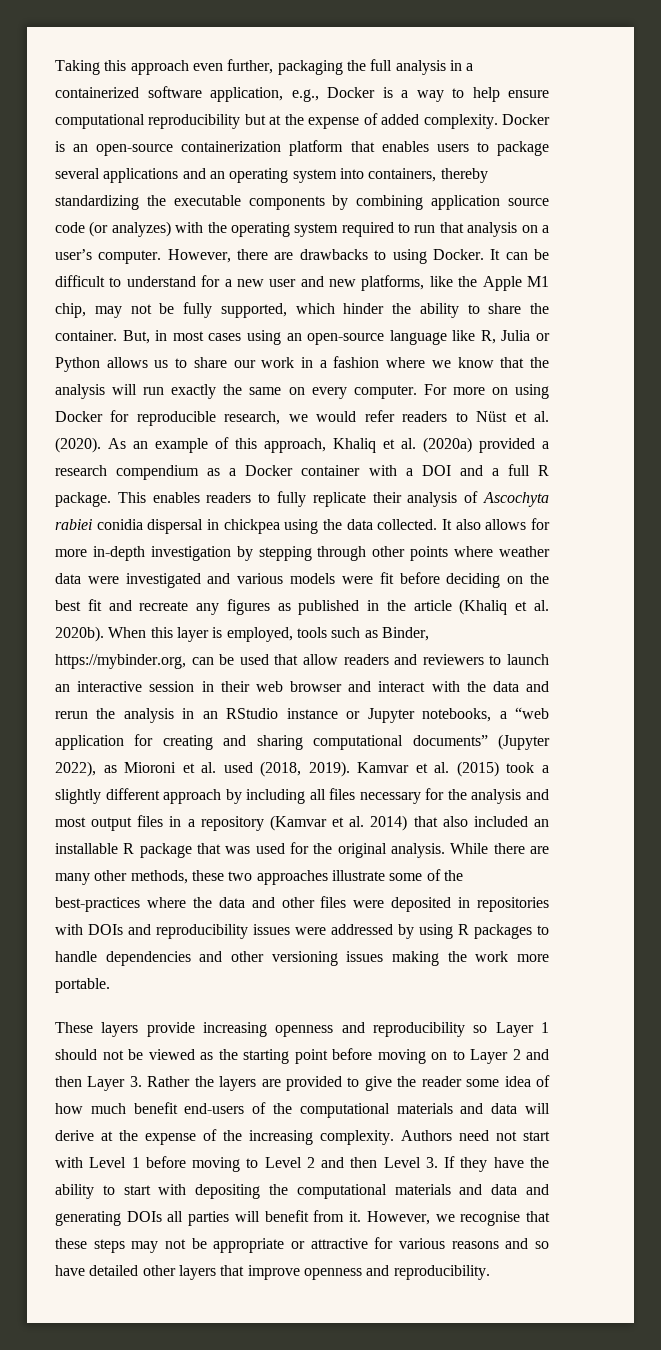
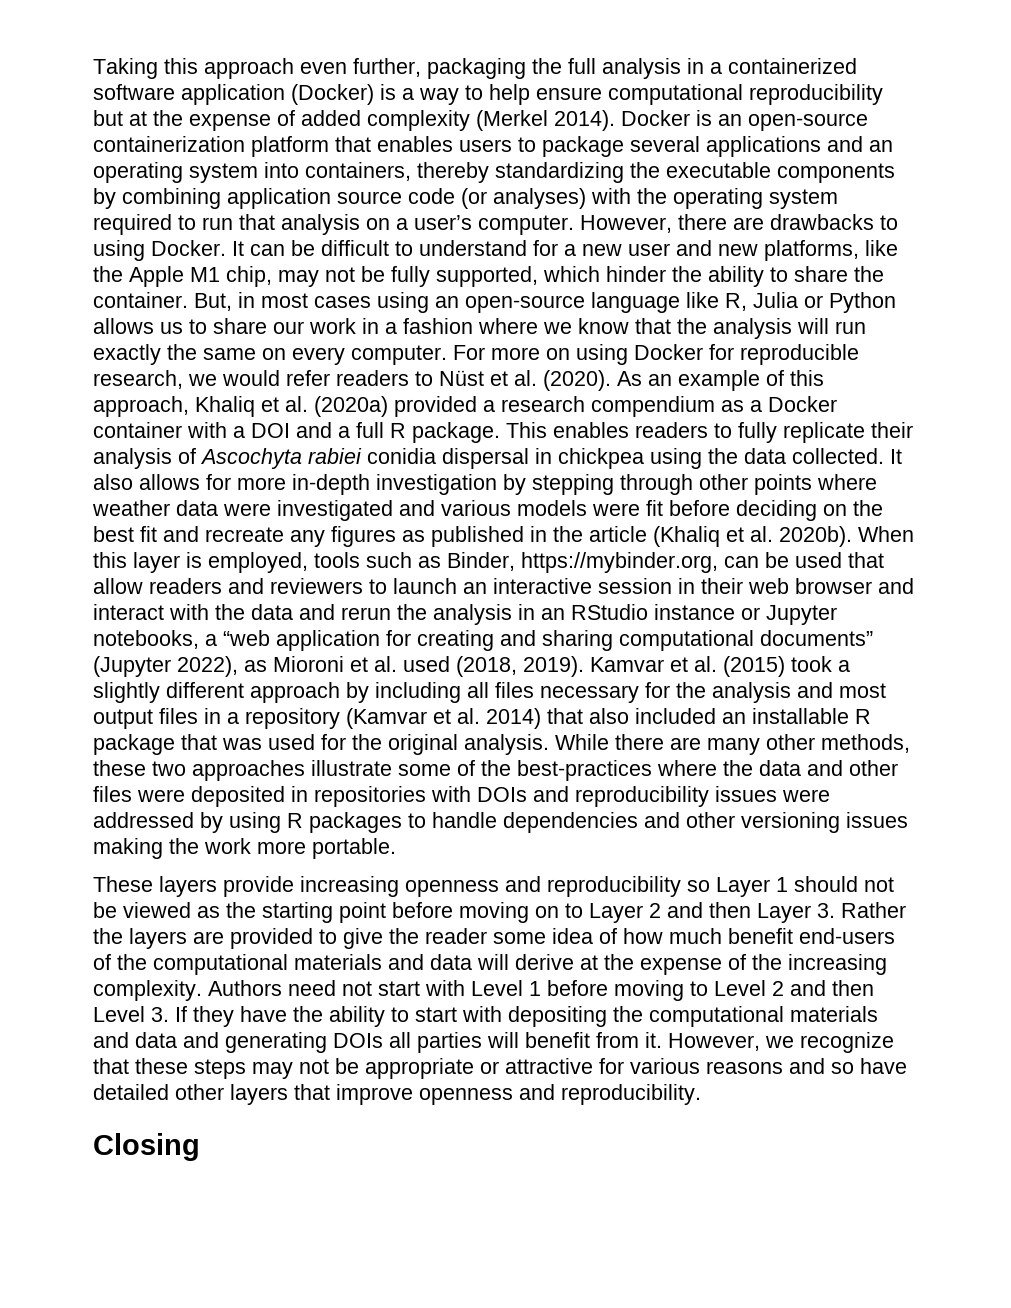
- Taking this approach even further, packaging the full analysis in a containerized software application, e.g., Docker is a way to help ensure computational reproducibility but at the expense of added complexity.
+ Taking this approach even further, packaging the full analysis in a containerized software application (Docker) is a way to help ensure computational reproducibility but at the expense of added complexity (Merkel 2014).
- Docker is an open-source containerization platform that enables users to package several applications and an operating system into containers, thereby standardizing the executable components by combining application source code (or analyzes) with the operating system required to run that analysis on a user’s computer.
+ Docker is an open-source containerization platform that enables users to package several applications and an operating system into containers, thereby standardizing the executable components by combining application source code (or analyses) with the operating system required to run that analysis on a user’s computer.
- However, we recognise that these steps may not be appropriate or attractive for various reasons and so have detailed other layers that improve openness and reproducibility.
+ However, we recognize that these steps may not be appropriate or attractive for various reasons and so have detailed other layers that improve openness and reproducibility.
+ Closing

